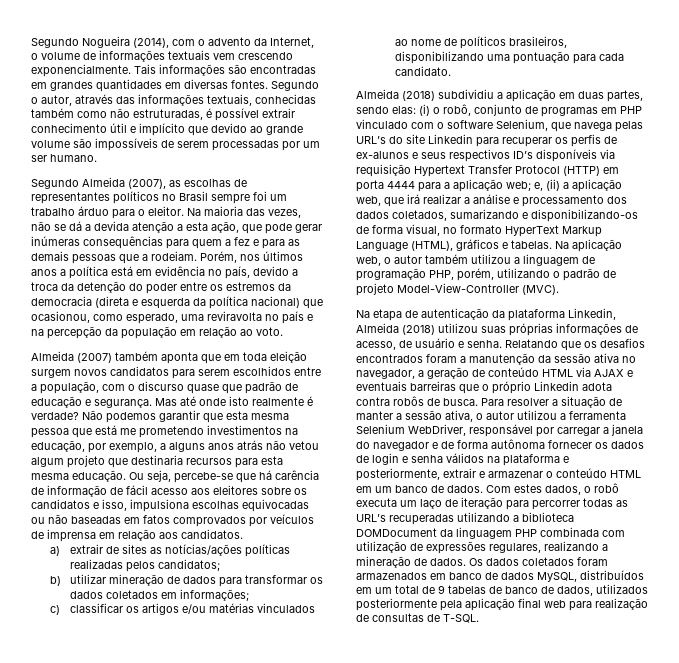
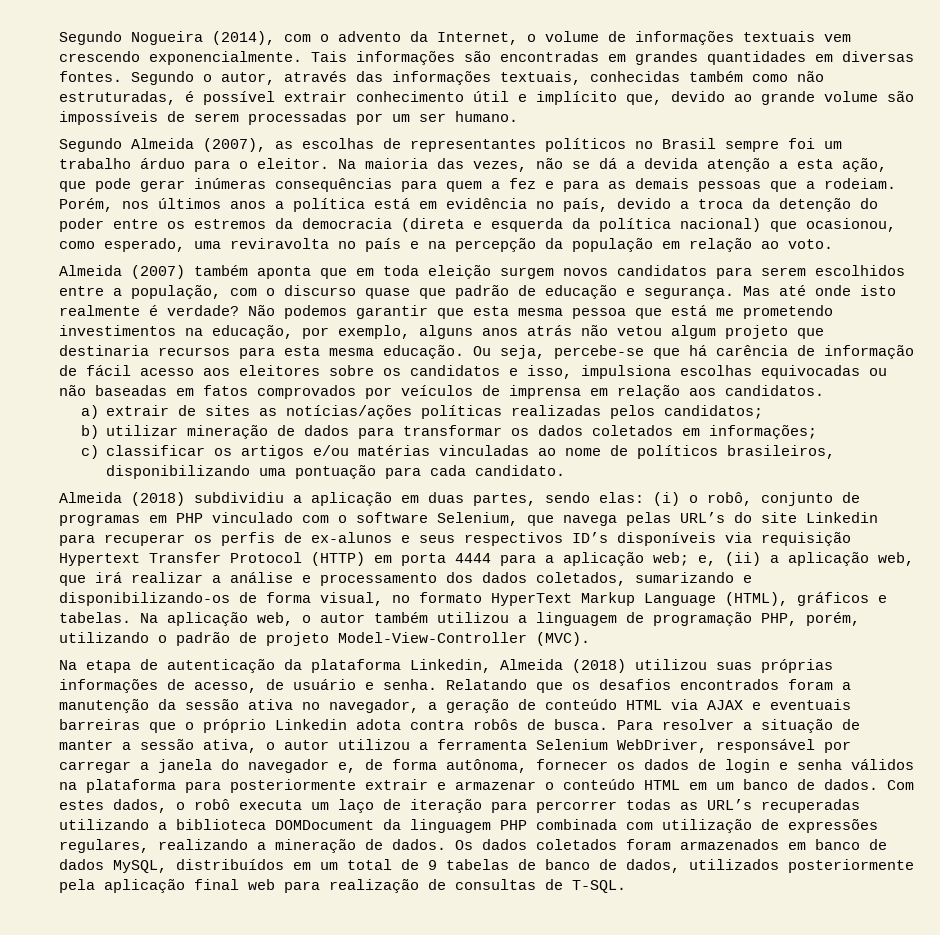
- Segundo o autor, através das informações textuais, conhecidas também como não estruturadas, é possível extrair conhecimento útil e implícito que devido ao grande volume são impossíveis de serem processadas por um ser humano.
+ Segundo o autor, através das informações textuais, conhecidas também como não estruturadas, é possível extrair conhecimento útil e implícito que, devido ao grande volume são impossíveis de serem processadas por um ser humano.
- Não podemos garantir que esta mesma pessoa que está me prometendo investimentos na educação, por exemplo, a alguns anos atrás não vetou algum projeto que destinaria recursos para esta mesma educação.
+ Não podemos garantir que esta mesma pessoa que está me prometendo investimentos na educação, por exemplo, alguns anos atrás não vetou algum projeto que destinaria recursos para esta mesma educação.
- c) classificar os artigos e/ou matérias vinculados ao nome de políticos brasileiros, disponibilizando uma pontuação para cada candidato.
+ c) classificar os artigos e/ou matérias vinculadas ao nome de políticos brasileiros, disponibilizando uma pontuação para cada candidato.
- Para resolver a situação de manter a sessão ativa, o autor utilizou a ferramenta Selenium WebDriver, responsável por carregar a janela do navegador e de forma autônoma fornecer os dados de login e senha válidos na plataforma e posteriormente, extrair e armazenar o conteúdo HTML em um banco de dados.
+ Para resolver a situação de manter a sessão ativa, o autor utilizou a ferramenta Selenium WebDriver, responsável por carregar a janela do navegador e, de forma autônoma, fornecer os dados de login e senha válidos na plataforma para posteriormente extrair e armazenar o conteúdo HTML em um banco de dados.

